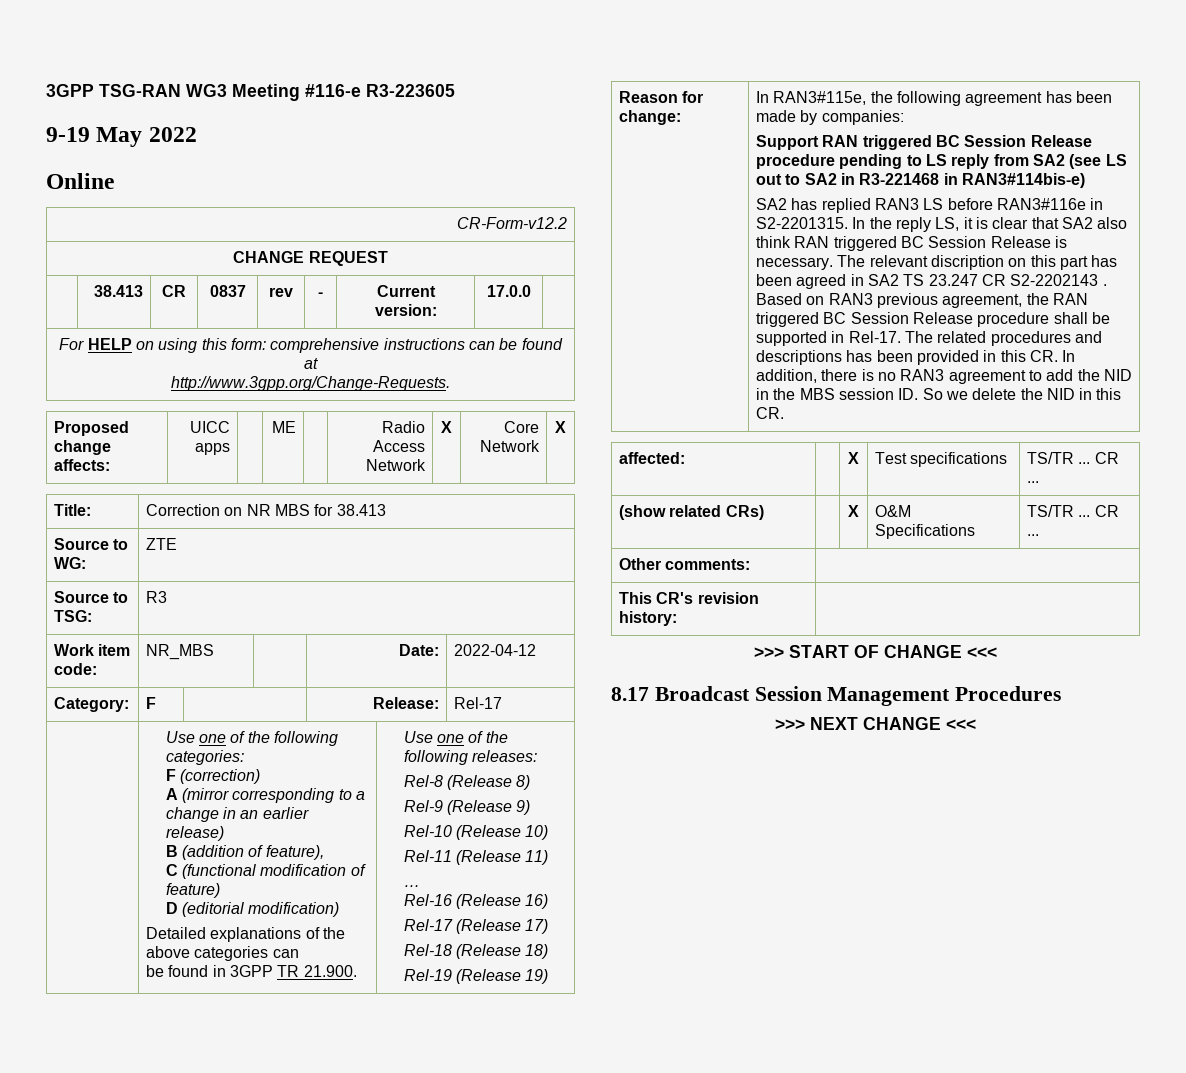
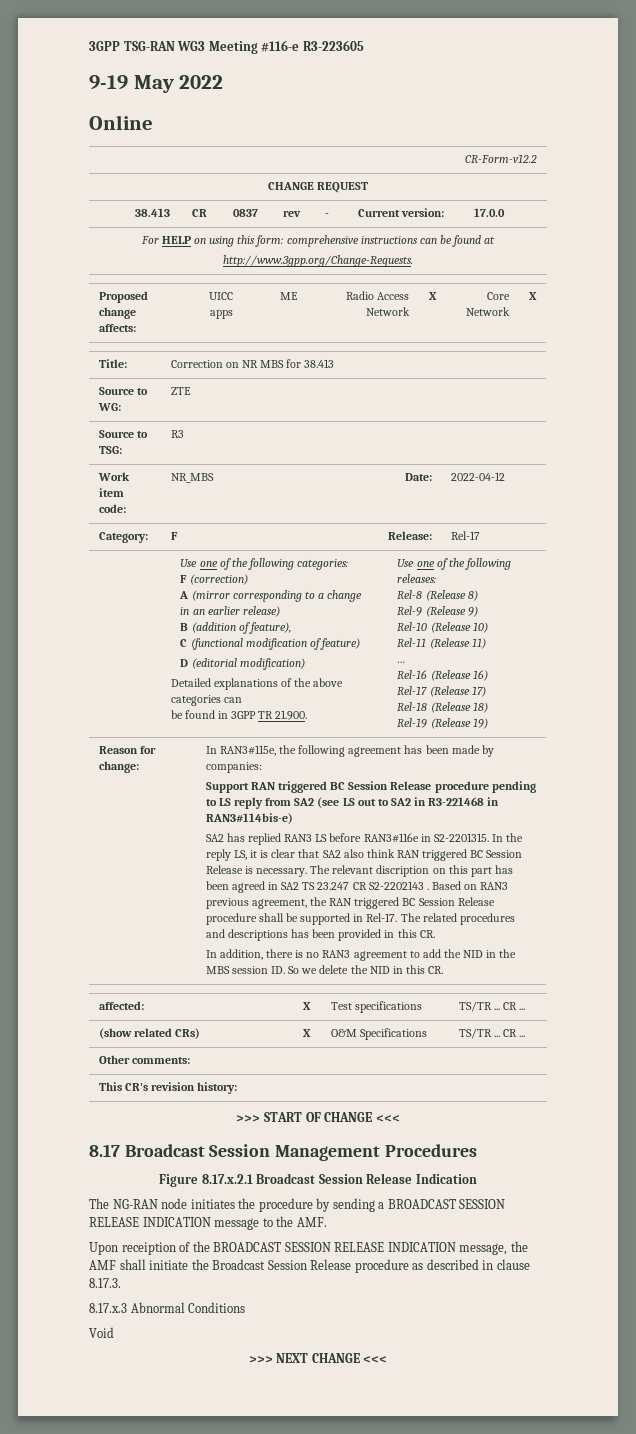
- The related procedures and descriptions has been provided in this CR. In addition, there is no RAN3 agreement to add the NID in the MBS session ID. So we delete the NID in this CR.
+ The related procedures and descriptions has been provided in this CR.
+ In addition, there is no RAN3 agreement to add the NID in the MBS session ID. So we delete the NID in this CR.
+ Figure 8.17.x.2.1 Broadcast Session Release Indication
+ The NG-RAN node initiates the procedure by sending a BROADCAST SESSION RELEASE INDICATION message to the AMF.
+ Upon receiption of the BROADCAST SESSION RELEASE INDICATION message, the AMF shall initiate the Broadcast Session Release procedure as described in clause 8.17.3.
+ 8.17.x.3 Abnormal Conditions
+ Void

